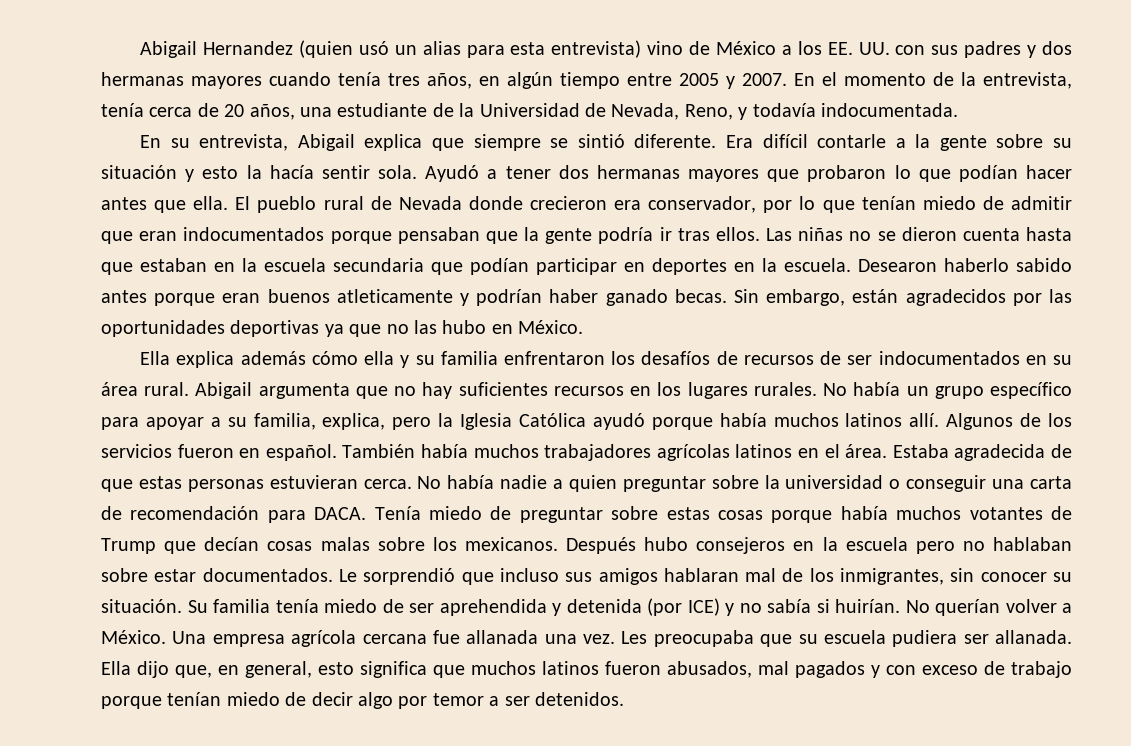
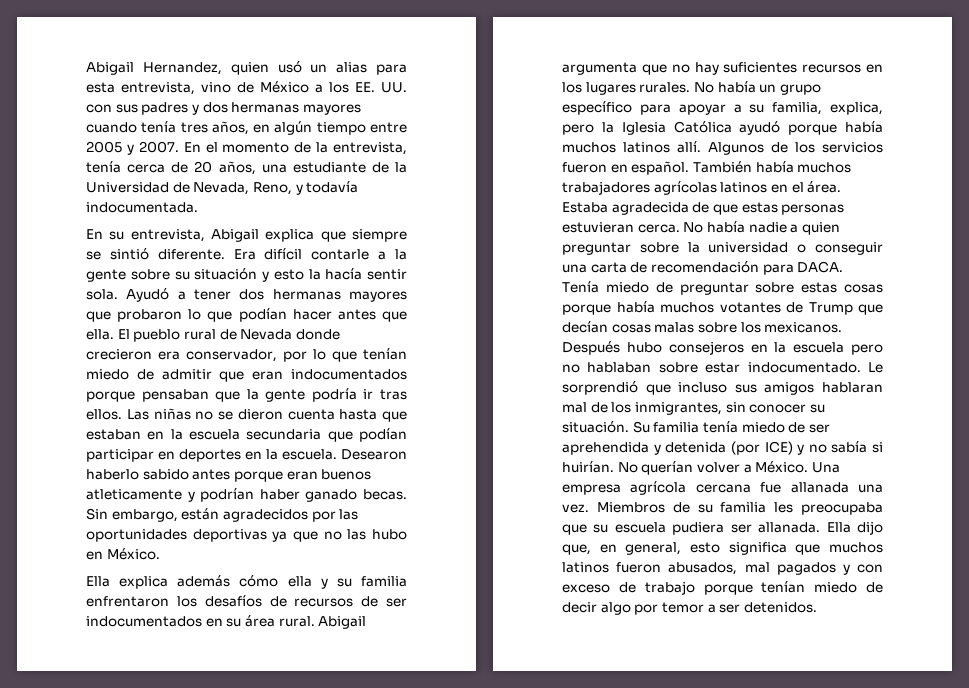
- Abigail Hernandez (quien usó un alias para esta entrevista) vino de México a los EE. UU. con sus padres y dos hermanas mayores cuando tenía tres años, en algún tiempo entre 2005 y 2007.
+ Abigail Hernandez, quien usó un alias para esta entrevista, vino de México a los EE. UU. con sus padres y dos hermanas mayores cuando tenía tres años, en algún tiempo entre 2005 y 2007.
- Después hubo consejeros en la escuela pero no hablaban sobre estar documentados.
+ Después hubo consejeros en la escuela pero no hablaban sobre estar indocumentado.
- Les preocupaba que su escuela pudiera ser allanada.
+ Miembros de su familia les preocupaba que su escuela pudiera ser allanada.

